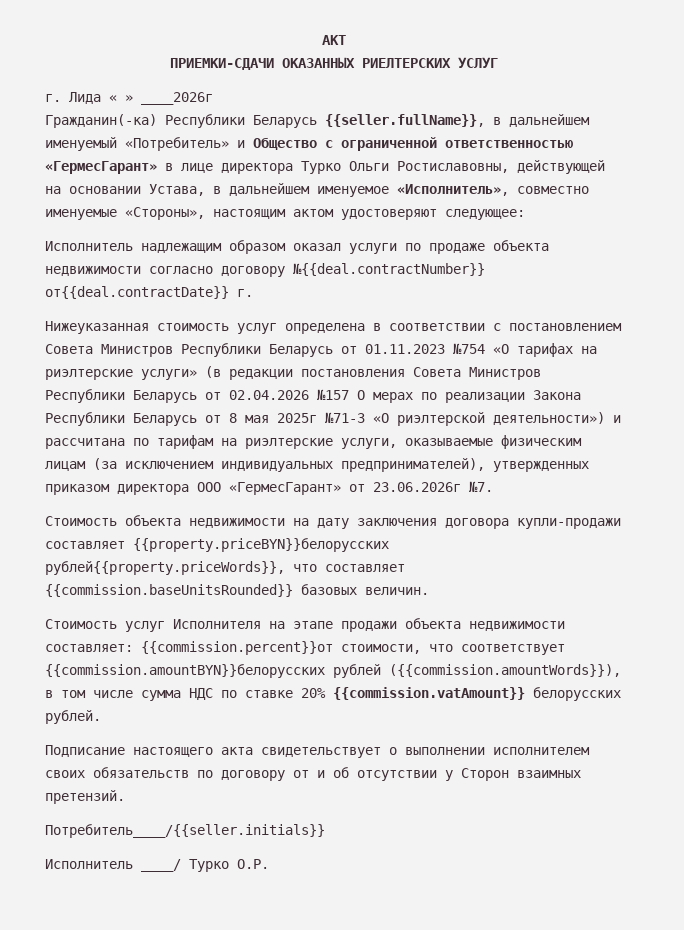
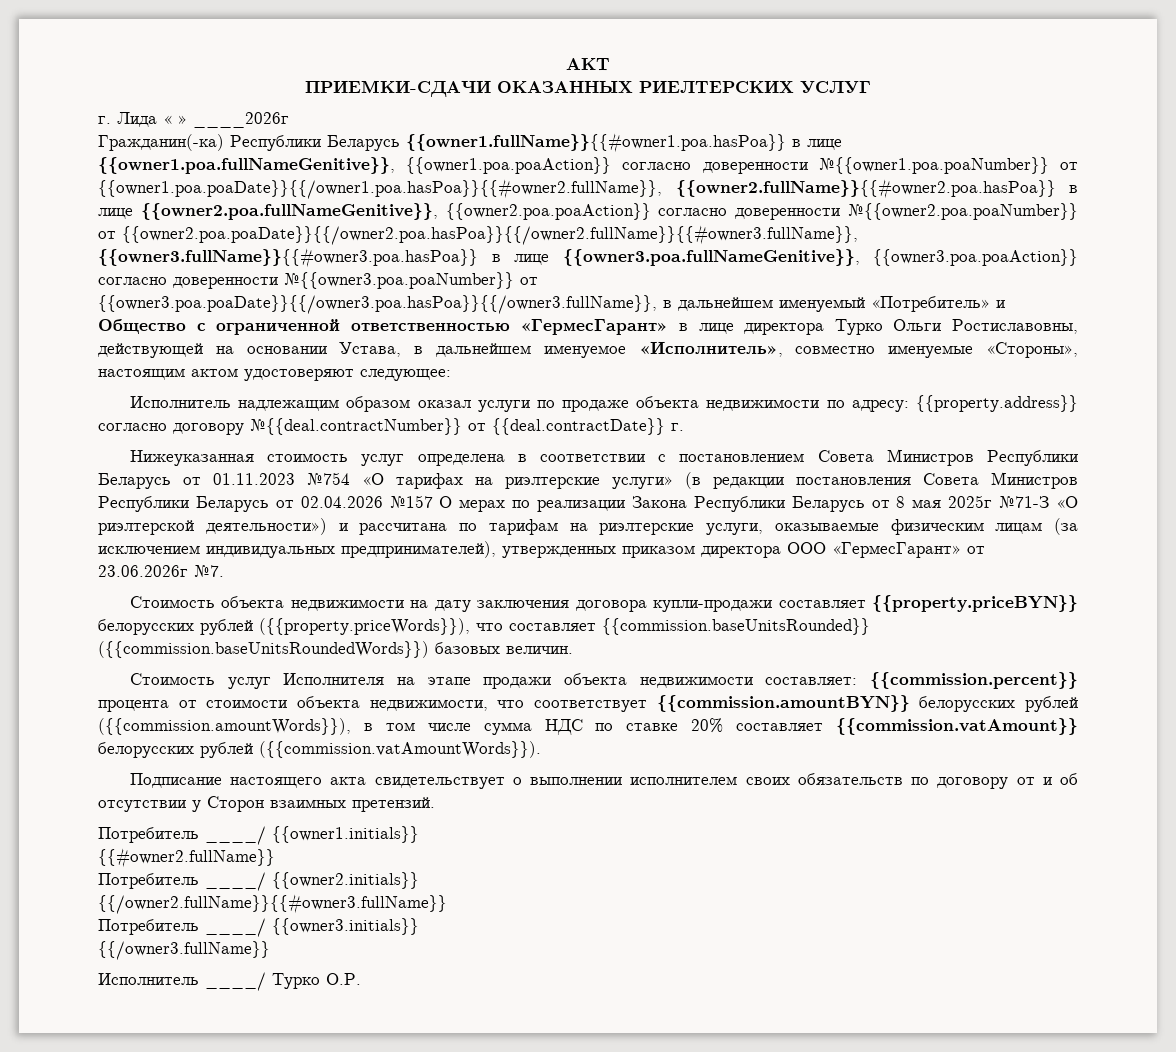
- Гражданин(-ка) Республики Беларусь {{seller.fullName}}, в дальнейшем именуемый «Потребитель» и Общество с ограниченной ответственностью «ГермесГарант» в лице директора Турко Ольги Ростиславовны, действующей на основании Устава, в дальнейшем именуемое «Исполнитель», совместно именуемые «Стороны», настоящим актом удостоверяют следующее:
+ Гражданин(-ка) Республики Беларусь {{owner1.fullName}}{{#owner1.poa.hasPoa}} в лице {{owner1.poa.fullNameGenitive}}, {{owner1.poa.poaAction}} согласно доверенности №{{owner1.poa.poaNumber}} от {{owner1.poa.poaDate}}{{/owner1.poa.hasPoa}}{{#owner2.fullName}}, {{owner2.fullName}}{{#owner2.poa.hasPoa}} в лице {{owner2.poa.fullNameGenitive}}, {{owner2.poa.poaAction}} согласно доверенности №{{owner2.poa.poaNumber}} от {{owner2.poa.poaDate}}{{/owner2.poa.hasPoa}}{{/owner2.fullName}}{{#owner3.fullName}}, {{owner3.fullName}}{{#owner3.poa.hasPoa}} в лице {{owner3.poa.fullNameGenitive}}, {{owner3.poa.poaAction}} согласно доверенности №{{owner3.poa.poaNumber}} от {{owner3.poa.poaDate}}{{/owner3.poa.hasPoa}}{{/owner3.fullName}}, в дальнейшем именуемый «Потребитель» и Общество с ограниченной ответственностью «ГермесГарант» в лице директора Турко Ольги Ростиславовны, действующей на основании Устава, в дальнейшем именуемое «Исполнитель», совместно именуемые «Стороны», настоящим актом удостоверяют следующее:
- Исполнитель надлежащим образом оказал услуги по продаже объекта недвижимости согласно договору №{{deal.contractNumber}} от{{deal.contractDate}} г.
+ Исполнитель надлежащим образом оказал услуги по продаже объекта недвижимости по адресу: {{property.address}} согласно договору №{{deal.contractNumber}} от {{deal.contractDate}} г.
- Стоимость объекта недвижимости на дату заключения договора купли-продажи составляет {{property.priceBYN}}белорусских рублей{{property.priceWords}}, что составляет {{commission.baseUnitsRounded}} базовых величин.
+ Стоимость объекта недвижимости на дату заключения договора купли-продажи составляет {{property.priceBYN}} белорусских рублей ({{property.priceWords}}), что составляет {{commission.baseUnitsRounded}} ({{commission.baseUnitsRoundedWords}}) базовых величин.
- Стоимость услуг Исполнителя на этапе продажи объекта недвижимости составляет: {{commission.percent}}от стоимости, что соответствует {{commission.amountBYN}}белорусских рублей ({{commission.amountWords}}), в том числе сумма НДС по ставке 20% {{commission.vatAmount}} белорусских рублей.
+ Стоимость услуг Исполнителя на этапе продажи объекта недвижимости составляет: {{commission.percent}} процента от стоимости объекта недвижимости, что соответствует {{commission.amountBYN}} белорусских рублей ({{commission.amountWords}}), в том числе сумма НДС по ставке 20% составляет {{commission.vatAmount}} белорусских рублей ({{commission.vatAmountWords}}).
- Потребитель____/{{seller.initials}}
+ Потребитель ____/ {{owner1.initials}}
+ {{#owner2.fullName}}
+ Потребитель ____/ {{owner2.initials}}
+ {{/owner2.fullName}}{{#owner3.fullName}}
+ Потребитель ____/ {{owner3.initials}}
+ {{/owner3.fullName}}

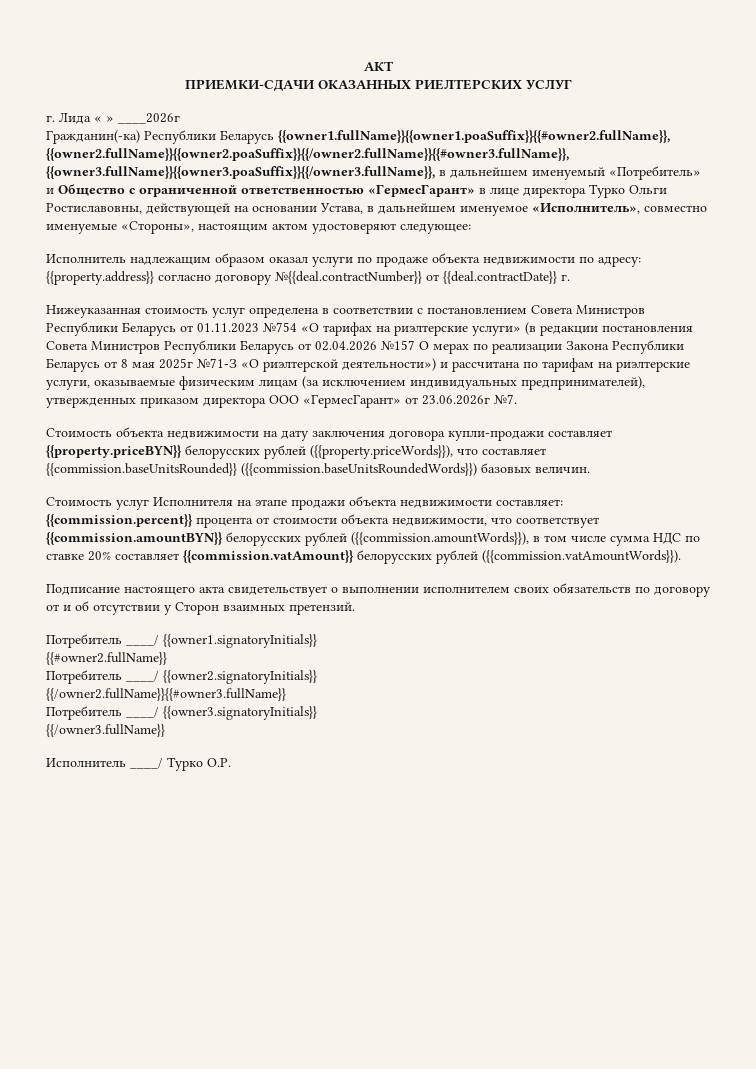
- Гражданин(-ка) Республики Беларусь {{owner1.fullName}}{{#owner1.poa.hasPoa}} в лице {{owner1.poa.fullNameGenitive}}, {{owner1.poa.poaAction}} согласно доверенности №{{owner1.poa.poaNumber}} от {{owner1.poa.poaDate}}{{/owner1.poa.hasPoa}}{{#owner2.fullName}}, {{owner2.fullName}}{{#owner2.poa.hasPoa}} в лице {{owner2.poa.fullNameGenitive}}, {{owner2.poa.poaAction}} согласно доверенности №{{owner2.poa.poaNumber}} от {{owner2.poa.poaDate}}{{/owner2.poa.hasPoa}}{{/owner2.fullName}}{{#owner3.fullName}}, {{owner3.fullName}}{{#owner3.poa.hasPoa}} в лице {{owner3.poa.fullNameGenitive}}, {{owner3.poa.poaAction}} согласно доверенности №{{owner3.poa.poaNumber}} от {{owner3.poa.poaDate}}{{/owner3.poa.hasPoa}}{{/owner3.fullName}}, в дальнейшем именуемый «Потребитель» и Общество с ограниченной ответственностью «ГермесГарант» в лице директора Турко Ольги Ростиславовны, действующей на основании Устава, в дальнейшем именуемое «Исполнитель», совместно именуемые «Стороны», настоящим актом удостоверяют следующее:
+ Гражданин(-ка) Республики Беларусь {{owner1.fullName}}{{owner1.poaSuffix}}{{#owner2.fullName}}, {{owner2.fullName}}{{owner2.poaSuffix}}{{/owner2.fullName}}{{#owner3.fullName}}, {{owner3.fullName}}{{owner3.poaSuffix}}{{/owner3.fullName}}, в дальнейшем именуемый «Потребитель» и Общество с ограниченной ответственностью «ГермесГарант» в лице директора Турко Ольги Ростиславовны, действующей на основании Устава, в дальнейшем именуемое «Исполнитель», совместно именуемые «Стороны», настоящим актом удостоверяют следующее:
- Потребитель ____/ {{owner1.initials}}
+ Потребитель ____/ {{owner1.signatoryInitials}}
- Потребитель ____/ {{owner2.initials}}
+ Потребитель ____/ {{owner2.signatoryInitials}}
- Потребитель ____/ {{owner3.initials}}
+ Потребитель ____/ {{owner3.signatoryInitials}}

